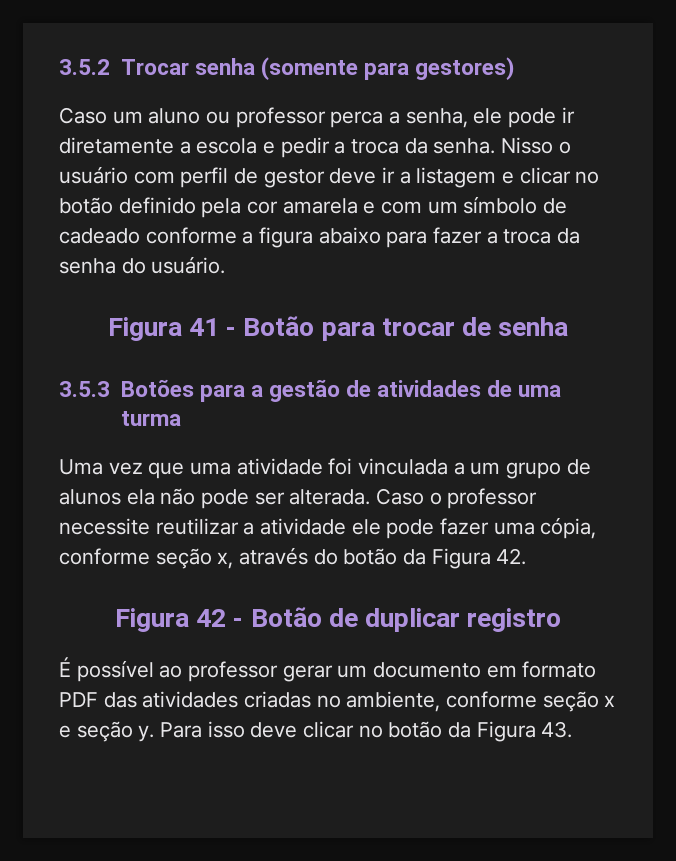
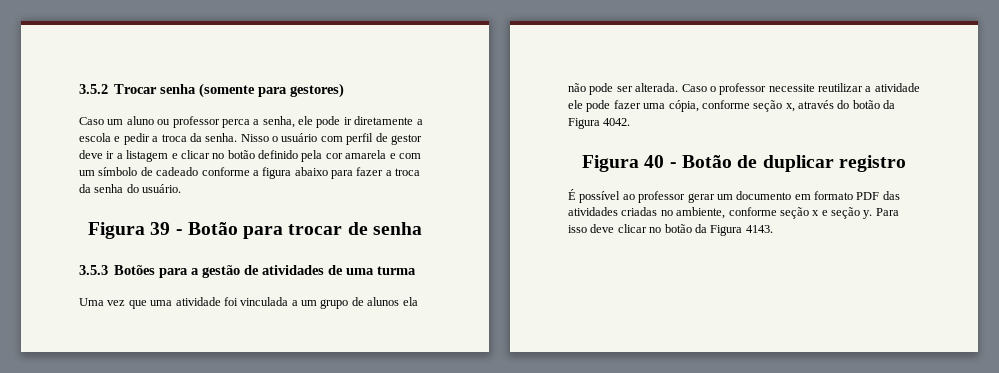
- Figura 41 - Botão para trocar de senha
+ Figura 39 - Botão para trocar de senha
- Caso o professor necessite reutilizar a atividade ele pode fazer uma cópia, conforme seção x, através do botão da Figura 42.
- Figura 42 - Botão de duplicar registro
+ Caso o professor necessite reutilizar a atividade ele pode fazer uma cópia, conforme seção x, através do botão da Figura 4042.
+ Figura 40 - Botão de duplicar registro
- Para isso deve clicar no botão da Figura 43.
+ Para isso deve clicar no botão da Figura 4143.

